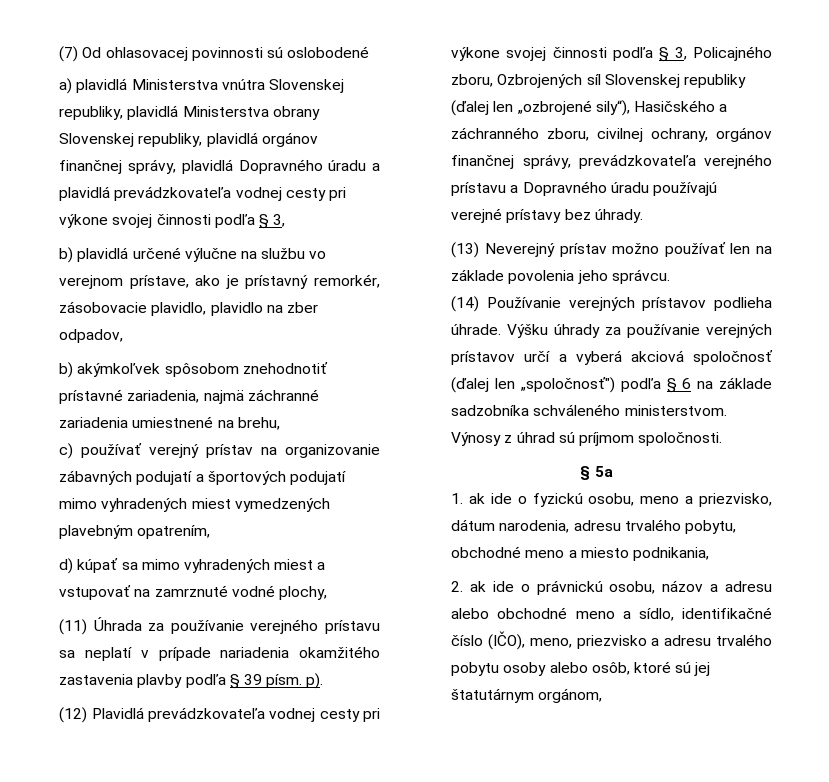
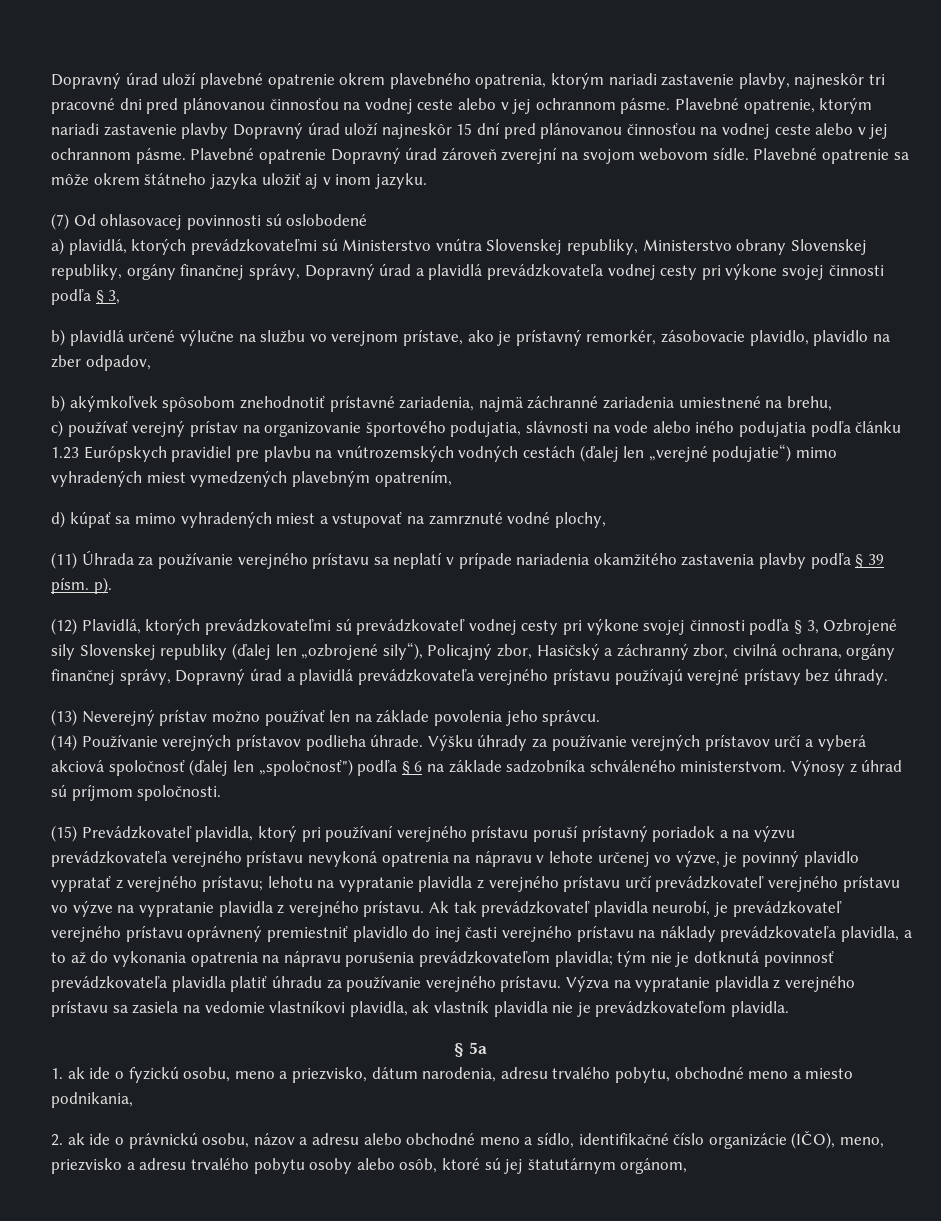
+ Dopravný úrad uloží plavebné opatrenie okrem plavebného opatrenia, ktorým nariadi zastavenie plavby, najneskôr tri pracovné dni pred plánovanou činnosťou na vodnej ceste alebo v jej ochrannom pásme. Plavebné opatrenie, ktorým nariadi zastavenie plavby Dopravný úrad uloží najneskôr 15 dní pred plánovanou činnosťou na vodnej ceste alebo v jej ochrannom pásme. Plavebné opatrenie Dopravný úrad zároveň zverejní na svojom webovom sídle. Plavebné opatrenie sa môže okrem štátneho jazyka uložiť aj v inom jazyku.
- a) plavidlá Ministerstva vnútra Slovenskej republiky, plavidlá Ministerstva obrany Slovenskej republiky, plavidlá orgánov finančnej správy, plavidlá Dopravného úradu a plavidlá prevádzkovateľa vodnej cesty pri výkone svojej činnosti podľa § 3,
+ a) plavidlá, ktorých prevádzkovateľmi sú Ministerstvo vnútra Slovenskej republiky, Ministerstvo obrany Slovenskej republiky, orgány finančnej správy, Dopravný úrad a plavidlá prevádzkovateľa vodnej cesty pri výkone svojej činnosti podľa § 3,
- c) používať verejný prístav na organizovanie zábavných podujatí a športových podujatí mimo vyhradených miest vymedzených plavebným opatrením,
+ c) používať verejný prístav na organizovanie športového podujatia, slávnosti na vode alebo iného podujatia podľa článku 1.23 Európskych pravidiel pre plavbu na vnútrozemských vodných cestách (ďalej len „verejné podujatie“) mimo vyhradených miest vymedzených plavebným opatrením,
- (12) Plavidlá prevádzkovateľa vodnej cesty pri výkone svojej činnosti podľa § 3, Policajného zboru, Ozbrojených síl Slovenskej republiky (ďalej len „ozbrojené sily“), Hasičského a záchranného zboru, civilnej ochrany, orgánov finančnej správy, prevádzkovateľa verejného prístavu a Dopravného úradu používajú verejné prístavy bez úhrady.
+ (12) Plavidlá, ktorých prevádzkovateľmi sú prevádzkovateľ vodnej cesty pri výkone svojej činnosti podľa § 3, Ozbrojené sily Slovenskej republiky (ďalej len „ozbrojené sily“), Policajný zbor, Hasičský a záchranný zbor, civilná ochrana, orgány finančnej správy, Dopravný úrad a plavidlá prevádzkovateľa verejného prístavu používajú verejné prístavy bez úhrady.
+ (15) Prevádzkovateľ plavidla, ktorý pri používaní verejného prístavu poruší prístavný poriadok a na výzvu prevádzkovateľa verejného prístavu nevykoná opatrenia na nápravu v lehote určenej vo výzve, je povinný plavidlo vypratať z verejného prístavu; lehotu na vypratanie plavidla z verejného prístavu určí prevádzkovateľ verejného prístavu vo výzve na vypratanie plavidla z verejného prístavu. Ak tak prevádzkovateľ plavidla neurobí, je prevádzkovateľ verejného prístavu oprávnený premiestniť plavidlo do inej časti verejného prístavu na náklady prevádzkovateľa plavidla, a to až do vykonania opatrenia na nápravu porušenia prevádzkovateľom plavidla; tým nie je dotknutá povinnosť prevádzkovateľa plavidla platiť úhradu za používanie verejného prístavu. Výzva na vypratanie plavidla z verejného prístavu sa zasiela na vedomie vlastníkovi plavidla, ak vlastník plavidla nie je prevádzkovateľom plavidla.
- 2. ak ide o právnickú osobu, názov a adresu alebo obchodné meno a sídlo, identifikačné číslo (IČO), meno, priezvisko a adresu trvalého pobytu osoby alebo osôb, ktoré sú jej štatutárnym orgánom,
+ 2. ak ide o právnickú osobu, názov a adresu alebo obchodné meno a sídlo, identifikačné číslo organizácie (IČO), meno, priezvisko a adresu trvalého pobytu osoby alebo osôb, ktoré sú jej štatutárnym orgánom,

